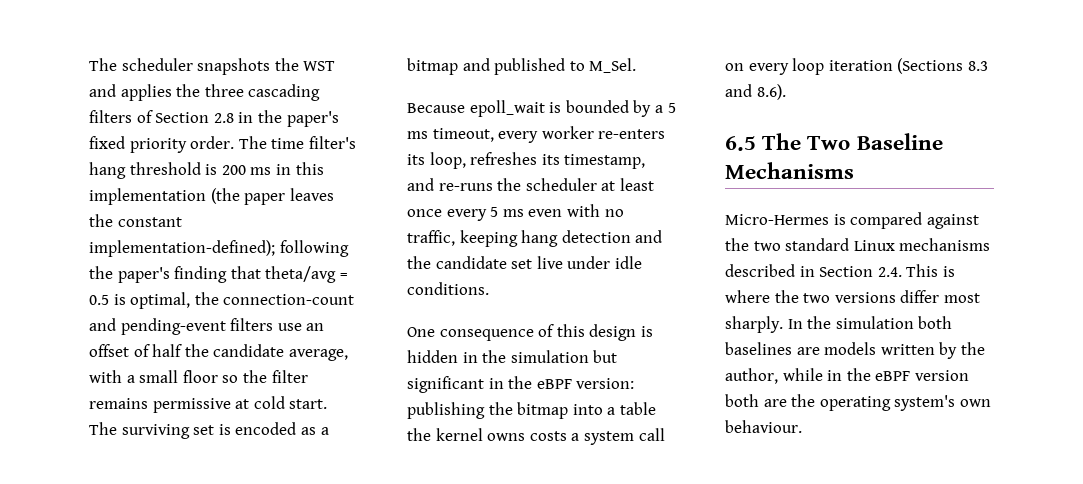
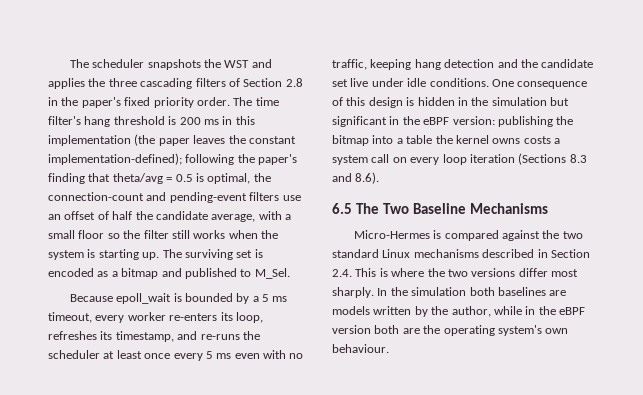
- The time filter's hang threshold is 200 ms in this implementation (the paper leaves the constant implementation-defined); following the paper's finding that theta/avg = 0.5 is optimal, the connection-count and pending-event filters use an offset of half the candidate average, with a small floor so the filter remains permissive at cold start.
+ The time filter's hang threshold is 200 ms in this implementation (the paper leaves the constant implementation-defined); following the paper's finding that theta/avg = 0.5 is optimal, the connection-count and pending-event filters use an offset of half the candidate average, with a small floor so the filter still works when the system is starting up.
- Because epoll_wait is bounded by a 5 ms timeout, every worker re-enters its loop, refreshes its timestamp, and re-runs the scheduler at least once every 5 ms even with no traffic, keeping hang detection and the candidate set live under idle conditions.
- One consequence of this design is hidden in the simulation but significant in the eBPF version:
+ Because epoll_wait is bounded by a 5 ms timeout, every worker re-enters its loop, refreshes its timestamp, and re-runs the scheduler at least once every 5 ms even with no traffic, keeping hang detection and the candidate set live under idle conditions. One consequence of this design is hidden in the simulation but significant in the eBPF version:

